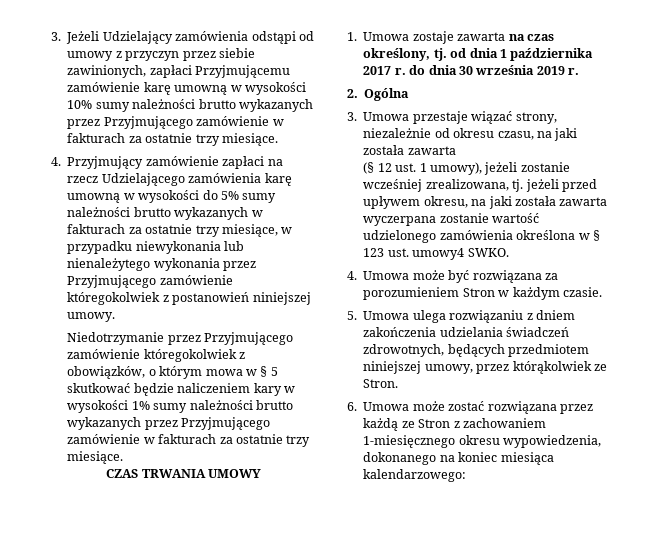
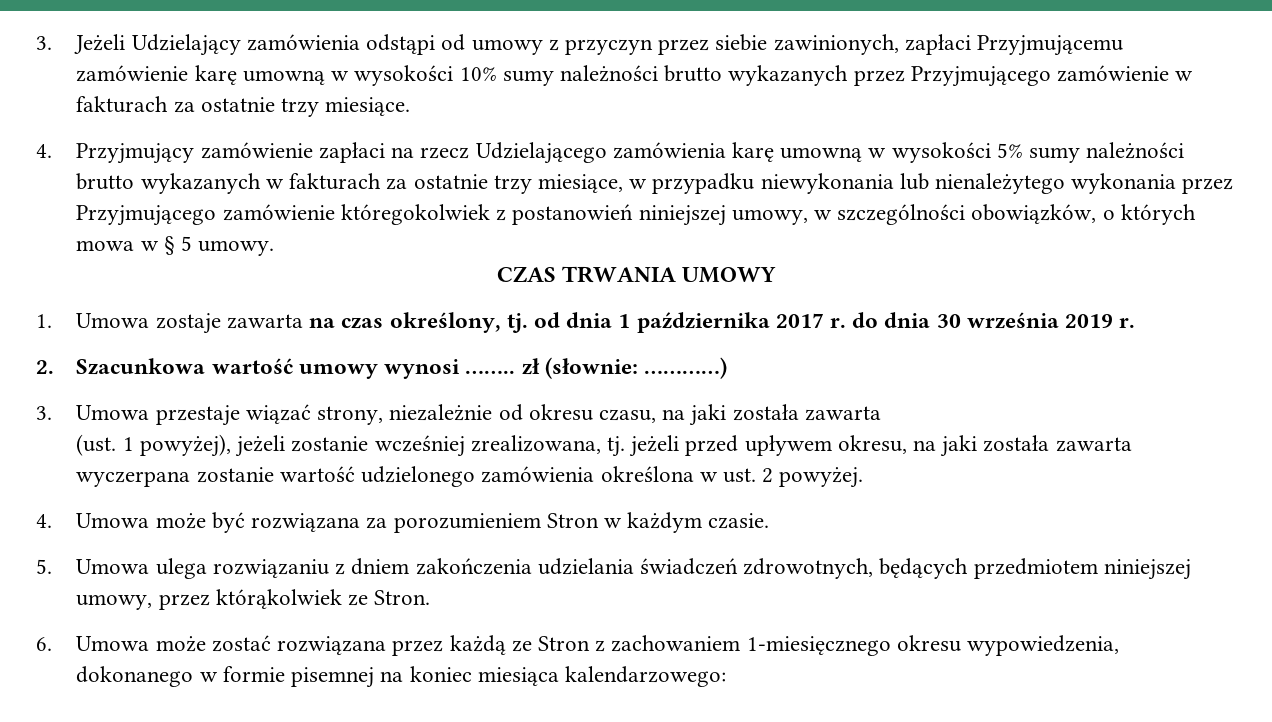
- 4. Przyjmujący zamówienie zapłaci na rzecz Udzielającego zamówienia karę umowną w wysokości do 5% sumy należności brutto wykazanych w fakturach za ostatnie trzy miesiące, w przypadku niewykonania lub nienależytego wykonania przez Przyjmującego zamówienie któregokolwiek z postanowień niniejszej umowy.
- Niedotrzymanie przez Przyjmującego zamówienie któregokolwiek z obowiązków, o którym mowa w § 5 skutkować będzie naliczeniem kary w wysokości 1% sumy należności brutto wykazanych przez Przyjmującego zamówienie w fakturach za ostatnie trzy miesiące.
+ 4. Przyjmujący zamówienie zapłaci na rzecz Udzielającego zamówienia karę umowną w wysokości 5% sumy należności brutto wykazanych w fakturach za ostatnie trzy miesiące, w przypadku niewykonania lub nienależytego wykonania przez Przyjmującego zamówienie któregokolwiek z postanowień niniejszej umowy, w szczególności obowiązków, o których mowa w § 5 umowy.
- 2. Ogólna
+ 2. Szacunkowa wartość umowy wynosi …….. zł (słownie: …………)
- (§ 12 ust. 1 umowy), jeżeli zostanie wcześniej zrealizowana, tj. jeżeli przed upływem okresu, na jaki została zawarta wyczerpana zostanie wartość udzielonego zamówienia określona w § 123 ust. umowy4 SWKO.
+ (ust. 1 powyżej), jeżeli zostanie wcześniej zrealizowana, tj. jeżeli przed upływem okresu, na jaki została zawarta wyczerpana zostanie wartość udzielonego zamówienia określona w ust. 2 powyżej.
- 6. Umowa może zostać rozwiązana przez każdą ze Stron z zachowaniem 1-miesięcznego okresu wypowiedzenia, dokonanego na koniec miesiąca kalendarzowego:
+ 6. Umowa może zostać rozwiązana przez każdą ze Stron z zachowaniem 1-miesięcznego okresu wypowiedzenia, dokonanego w formie pisemnej na koniec miesiąca kalendarzowego:

